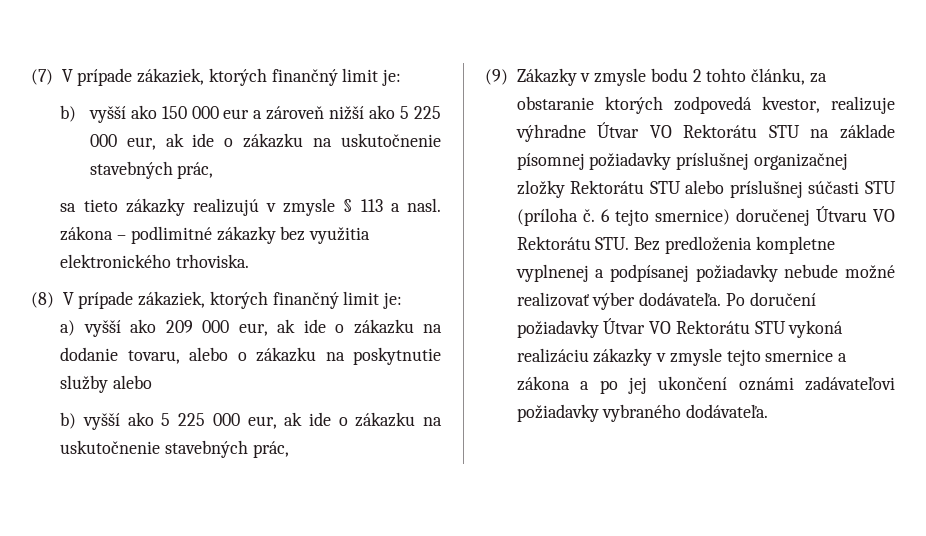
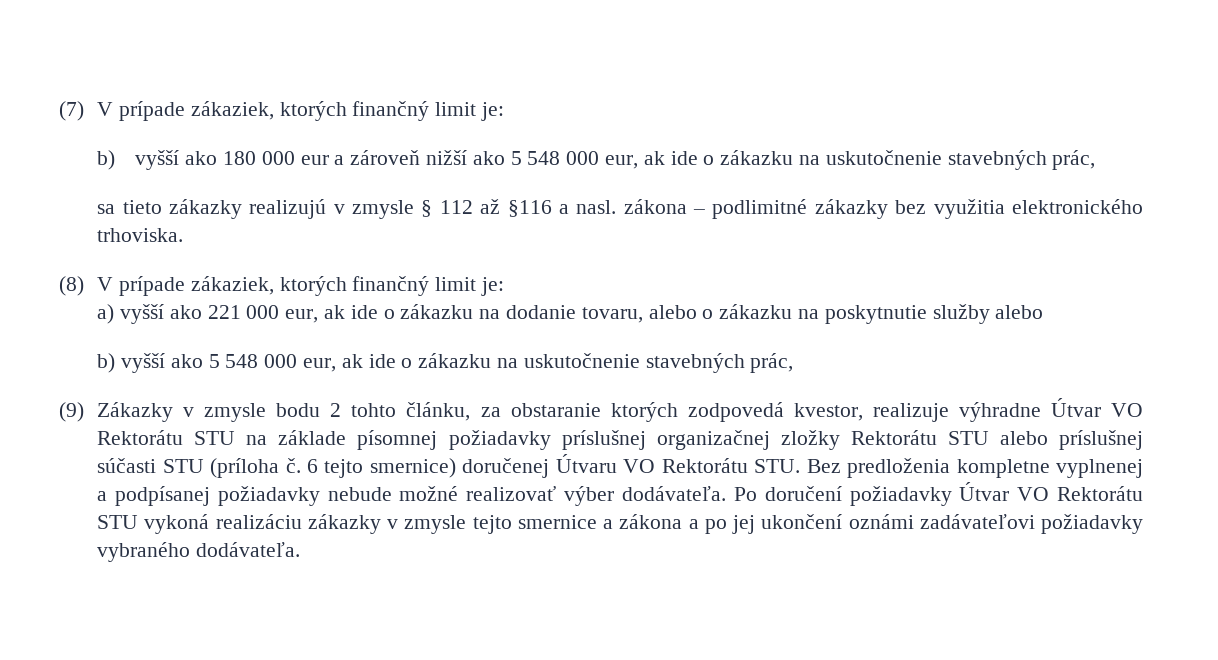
- b) vyšší ako 150 000 eur a zároveň nižší ako 5 225 000 eur, ak ide o zákazku na uskutočnenie stavebných prác,
+ b) vyšší ako 180 000 eur a zároveň nižší ako 5 548 000 eur, ak ide o zákazku na uskutočnenie stavebných prác,
- sa tieto zákazky realizujú v zmysle § 113 a nasl. zákona – podlimitné zákazky bez využitia elektronického trhoviska.
+ sa tieto zákazky realizujú v zmysle § 112 až §116 a nasl. zákona – podlimitné zákazky bez využitia elektronického trhoviska.
- a) vyšší ako 209 000 eur, ak ide o zákazku na dodanie tovaru, alebo o zákazku na poskytnutie služby alebo
+ a) vyšší ako 221 000 eur, ak ide o zákazku na dodanie tovaru, alebo o zákazku na poskytnutie služby alebo
- b) vyšší ako 5 225 000 eur, ak ide o zákazku na uskutočnenie stavebných prác,
+ b) vyšší ako 5 548 000 eur, ak ide o zákazku na uskutočnenie stavebných prác,

